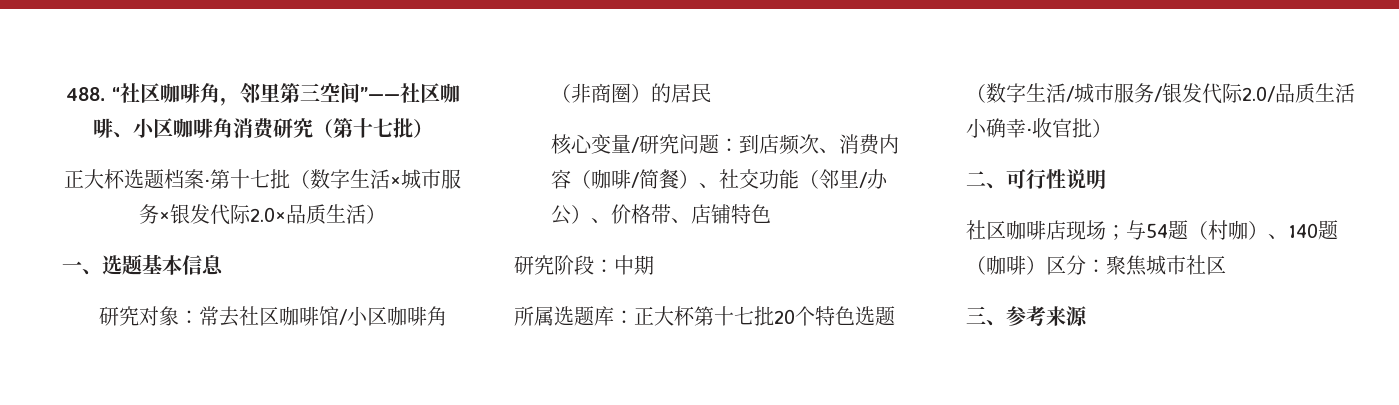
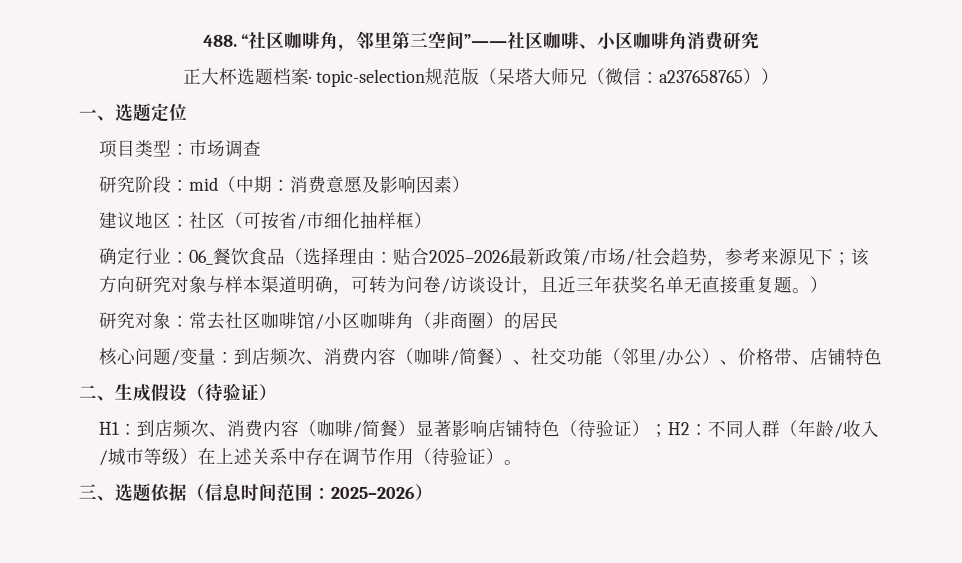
- 488. “社区咖啡角，邻里第三空间”——社区咖啡、小区咖啡角消费研究（第十七批）
+ 488. “社区咖啡角，邻里第三空间”——社区咖啡、小区咖啡角消费研究
- 正大杯选题档案·第十七批（数字生活×城市服务×银发代际2.0×品质生活）
- 一、选题基本信息
+ 正大杯选题档案· topic-selection规范版（呆塔大师兄（微信：a237658765））
+ 一、选题定位
+ 项目类型：市场调查
+ 研究阶段：mid（中期：消费意愿及影响因素）
+ 建议地区：社区（可按省/市细化抽样框）
+ 确定行业：06_餐饮食品（选择理由：贴合2025–2026最新政策/市场/社会趋势，参考来源见下；该方向研究对象与样本渠道明确，可转为问卷/访谈设计，且近三年获奖名单无直接重复题。）
- 核心变量/研究问题：到店频次、消费内容（咖啡/简餐）、社交功能（邻里/办公）、价格带、店铺特色
+ 核心问题/变量：到店频次、消费内容（咖啡/简餐）、社交功能（邻里/办公）、价格带、店铺特色
- 研究阶段：中期
- 所属选题库：正大杯第十七批20个特色选题（数字生活/城市服务/银发代际2.0/品质生活小确幸·收官批）
- 二、可行性说明
- 社区咖啡店现场；与54题（村咖）、140题（咖啡）区分：聚焦城市社区
- 三、参考来源
+ 二、生成假设（待验证）
+ H1：到店频次、消费内容（咖啡/简餐）显著影响店铺特色（待验证）；H2：不同人群（年龄/收入/城市等级）在上述关系中存在调节作用（待验证）。
+ 三、选题依据（信息时间范围：2025–2026）

